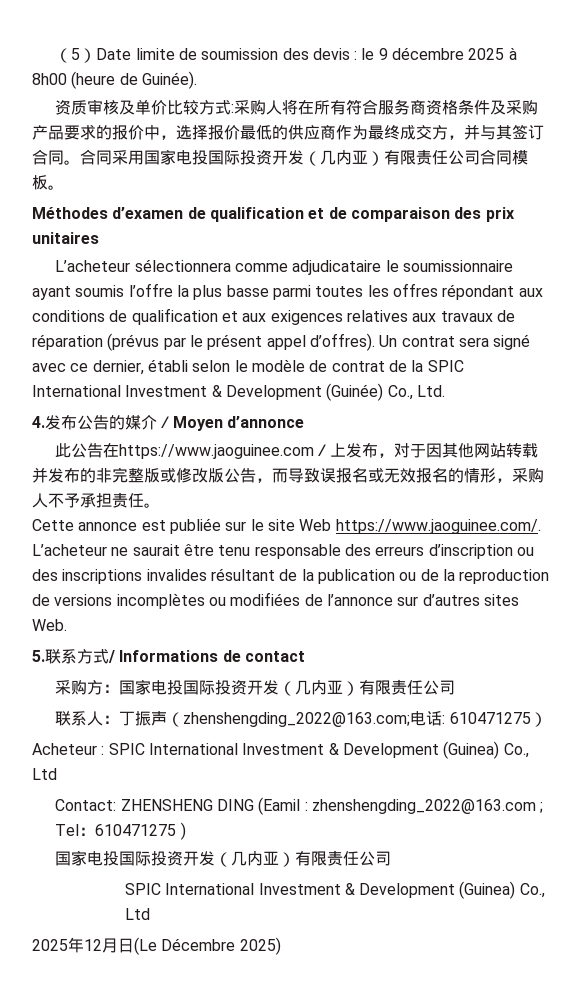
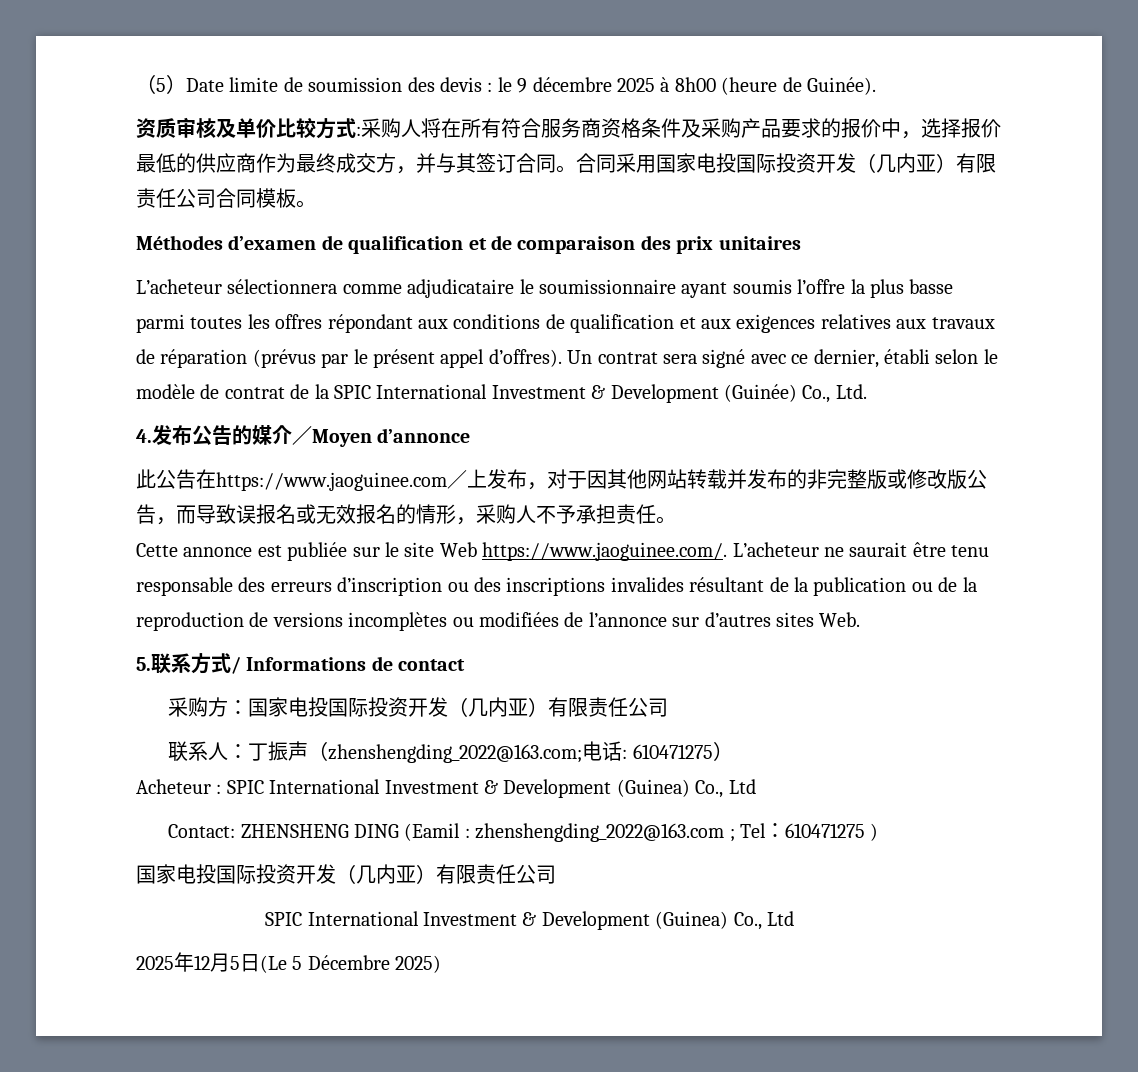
- 2025年12月日(Le Décembre 2025)
+ 2025年12月5日(Le 5 Décembre 2025)

